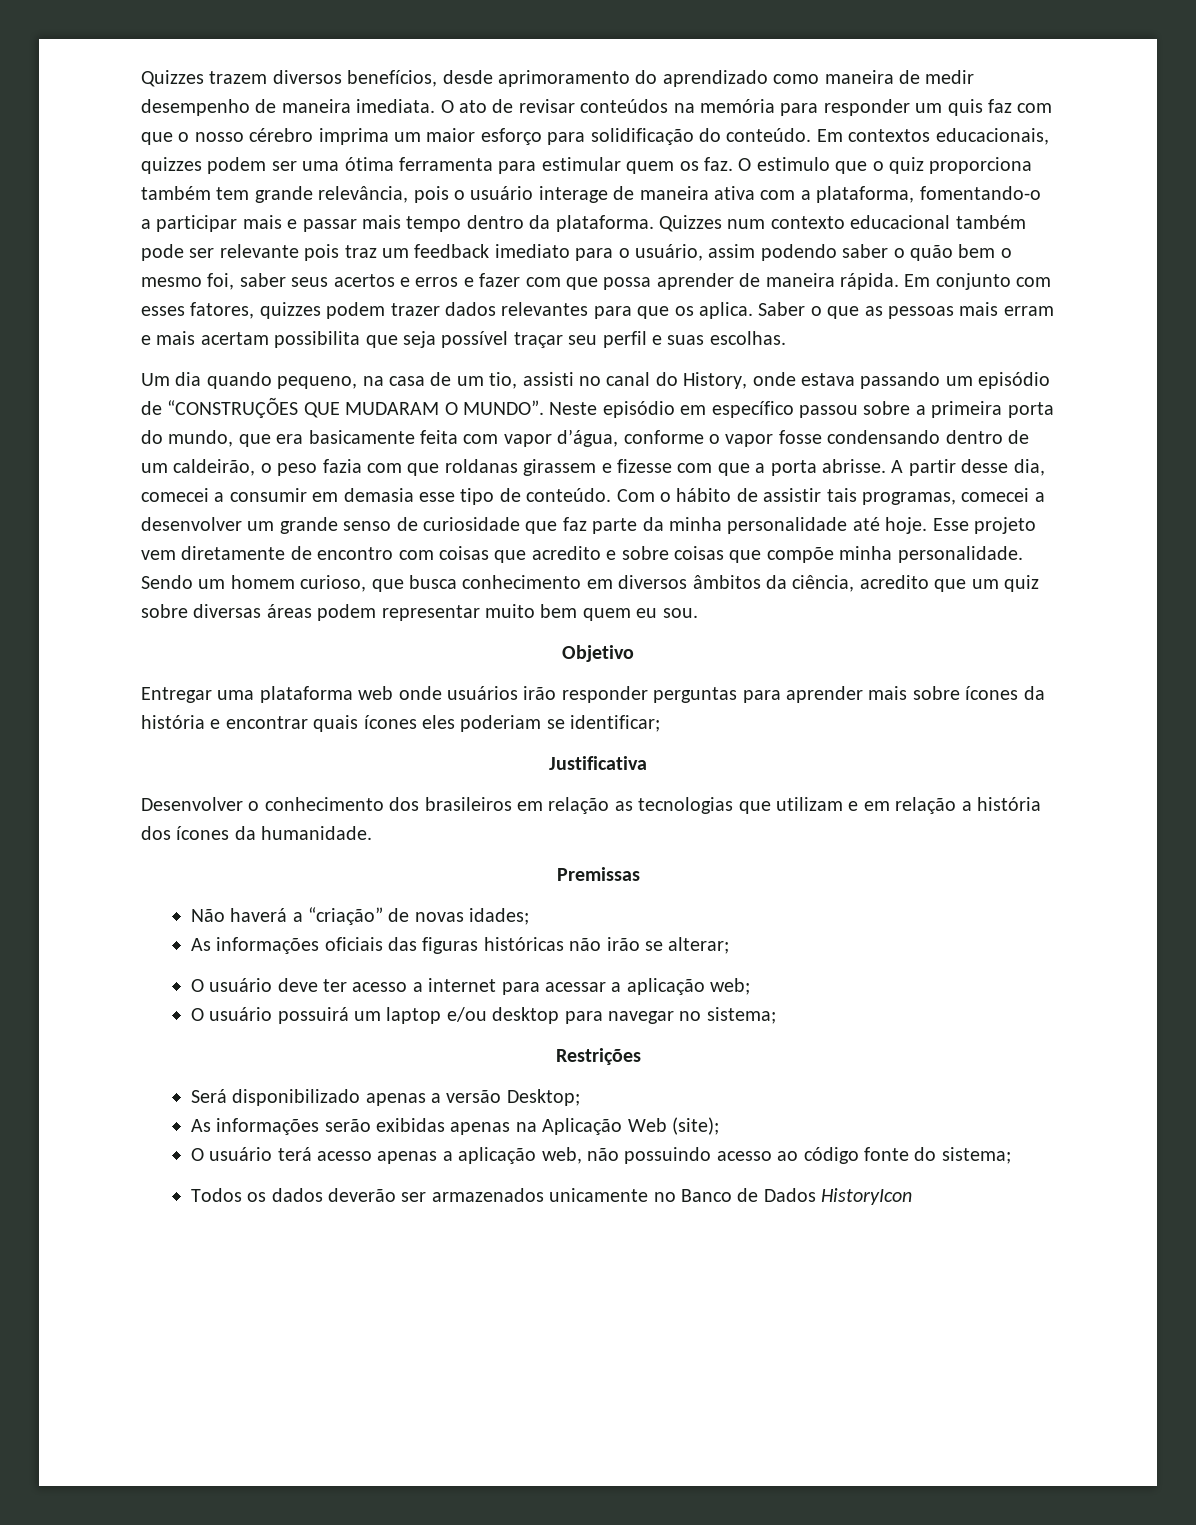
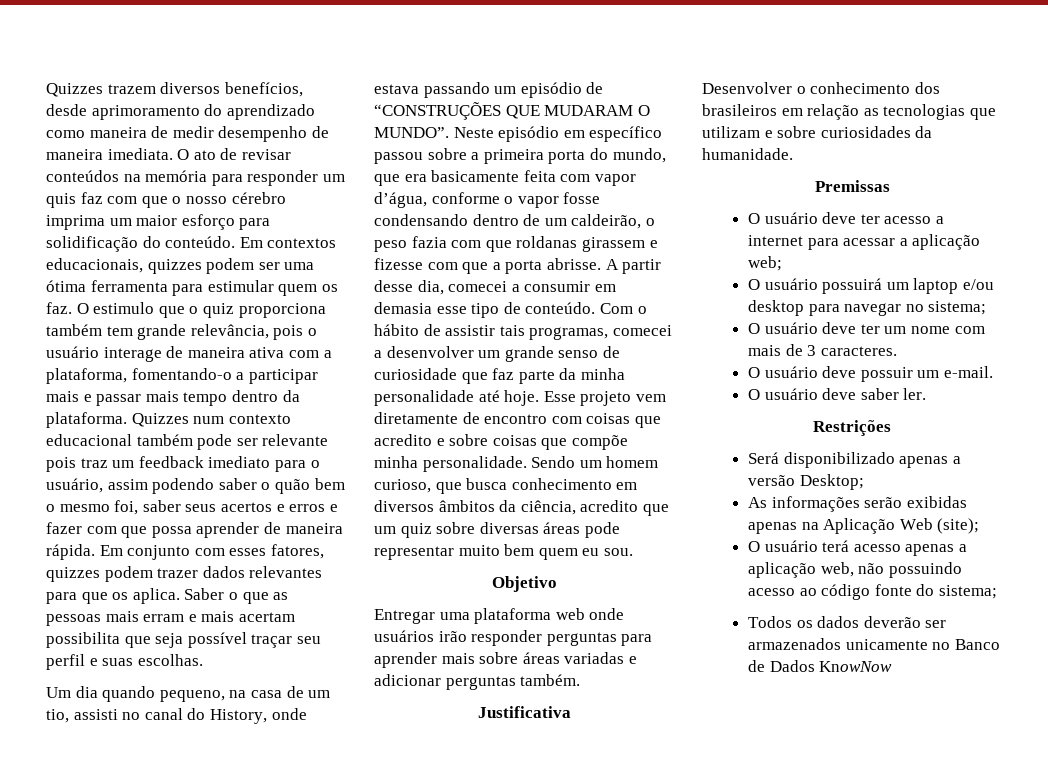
- Sendo um homem curioso, que busca conhecimento em diversos âmbitos da ciência, acredito que um quiz sobre diversas áreas podem representar muito bem quem eu sou.
+ Sendo um homem curioso, que busca conhecimento em diversos âmbitos da ciência, acredito que um quiz sobre diversas áreas pode representar muito bem quem eu sou.
- Entregar uma plataforma web onde usuários irão responder perguntas para aprender mais sobre ícones da história e encontrar quais ícones eles poderiam se identificar;
+ Entregar uma plataforma web onde usuários irão responder perguntas para aprender mais sobre áreas variadas e adicionar perguntas também.
- Desenvolver o conhecimento dos brasileiros em relação as tecnologias que utilizam e em relação a história dos ícones da humanidade.
+ Desenvolver o conhecimento dos brasileiros em relação as tecnologias que utilizam e sobre curiosidades da humanidade.
  Premissas
- Não haverá a “criação” de novas idades;
- As informações oficiais das figuras históricas não irão se alterar;
+ O usuário deve ter um nome com mais de 3 caracteres.
+ O usuário deve possuir um e-mail.
+ O usuário deve saber ler.
- Todos os dados deverão ser armazenados unicamente no Banco de Dados HistoryIcon
+ Todos os dados deverão ser armazenados unicamente no Banco de Dados KnowNow

